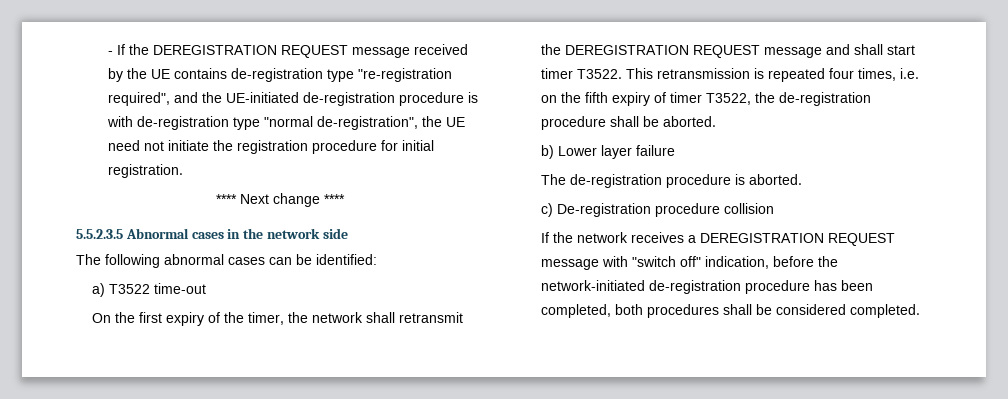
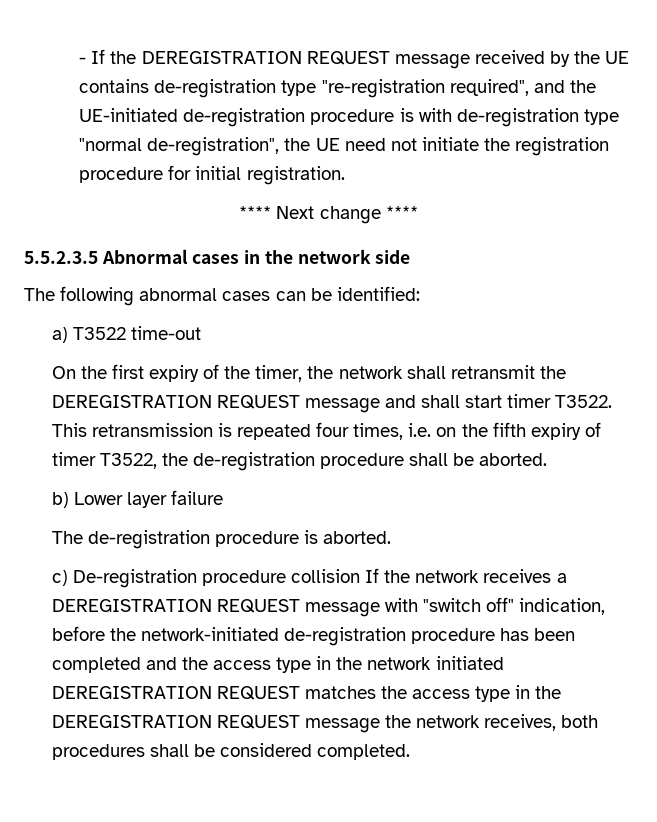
- c) De-registration procedure collision
- If the network receives a DEREGISTRATION REQUEST message with "switch off" indication, before the network-initiated de-registration procedure has been completed, both procedures shall be considered completed.
+ c) De-registration procedure collision If the network receives a DEREGISTRATION REQUEST message with "switch off" indication, before the network-initiated de-registration procedure has been completed and the access type in the network initiated DEREGISTRATION REQUEST matches the access type in the DEREGISTRATION REQUEST message the network receives, both procedures shall be considered completed.

